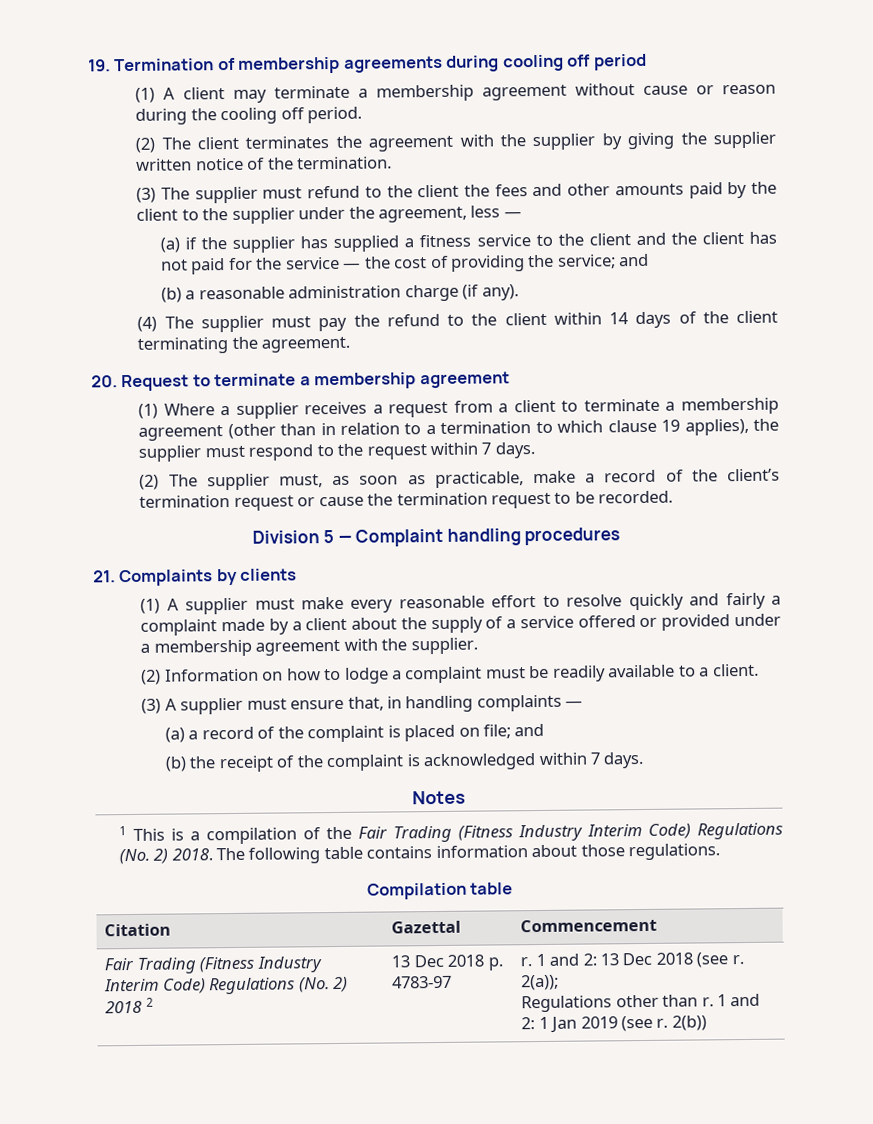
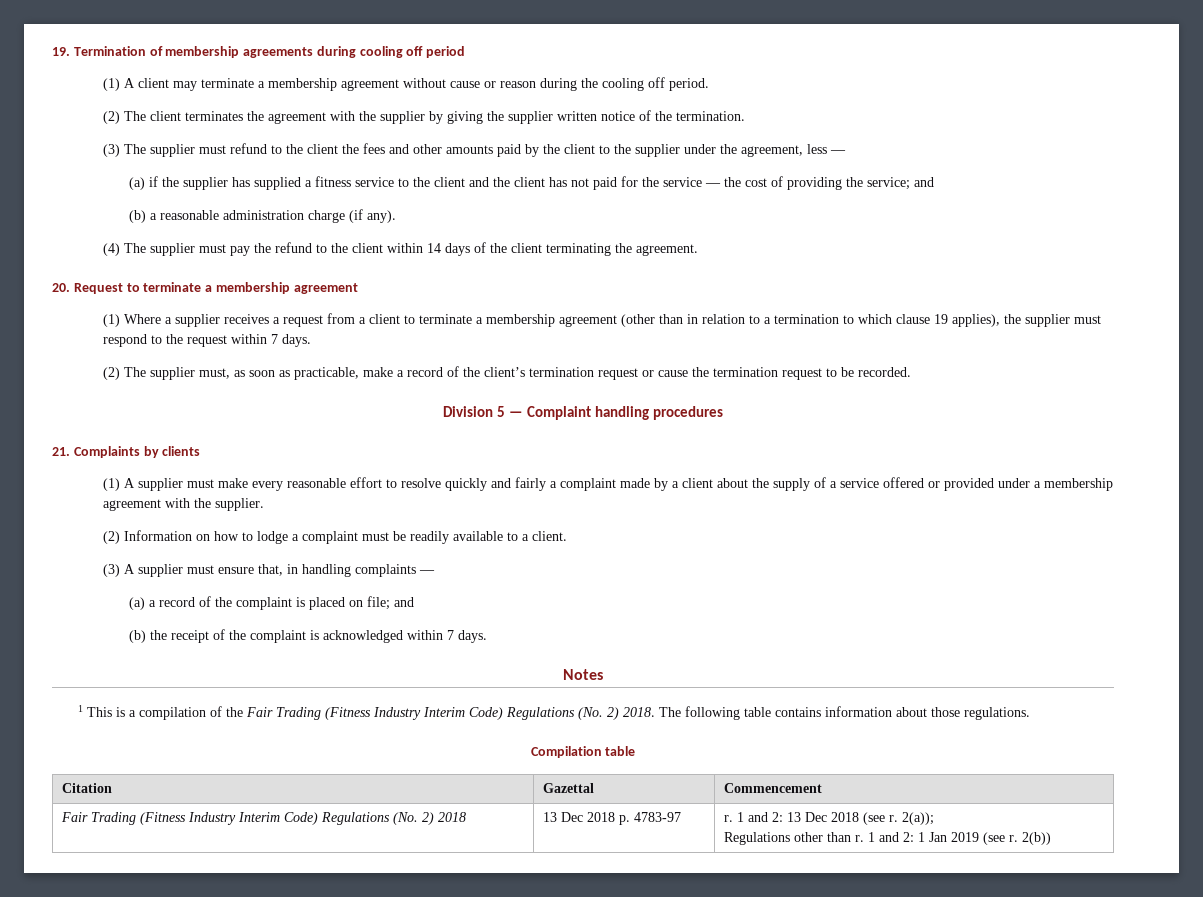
- Fair Trading (Fitness Industry Interim Code) Regulations (No. 2) 2018 2 | 13 Dec 2018 p. 4783-97 | r. 1 and 2: 13 Dec 2018 (see r. 2(a));
+ Fair Trading (Fitness Industry Interim Code) Regulations (No. 2) 2018 | 13 Dec 2018 p. 4783-97 | r. 1 and 2: 13 Dec 2018 (see r. 2(a));

